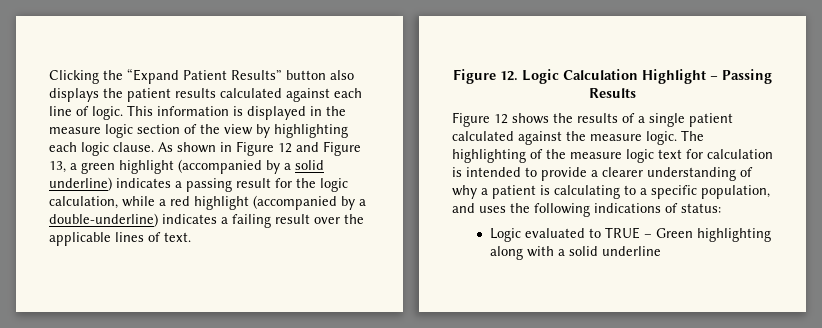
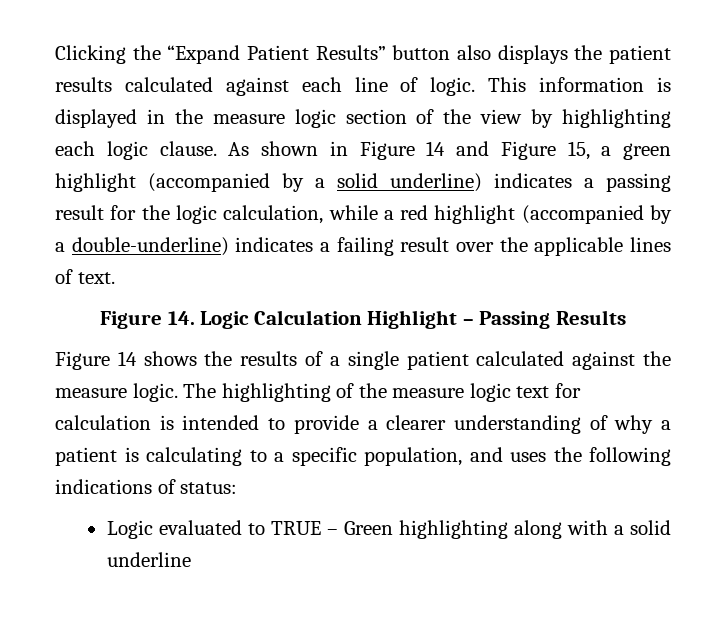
- As shown in Figure 12 and Figure 13, a green highlight (accompanied by a solid underline) indicates a passing result for the logic calculation, while a red highlight (accompanied by a double-underline) indicates a failing result over the applicable lines of text.
+ As shown in Figure 14 and Figure 15, a green highlight (accompanied by a solid underline) indicates a passing result for the logic calculation, while a red highlight (accompanied by a double-underline) indicates a failing result over the applicable lines of text.
- Figure 12. Logic Calculation Highlight – Passing Results
+ Figure 14. Logic Calculation Highlight – Passing Results
- Figure 12 shows the results of a single patient calculated against the measure logic.
+ Figure 14 shows the results of a single patient calculated against the measure logic.

